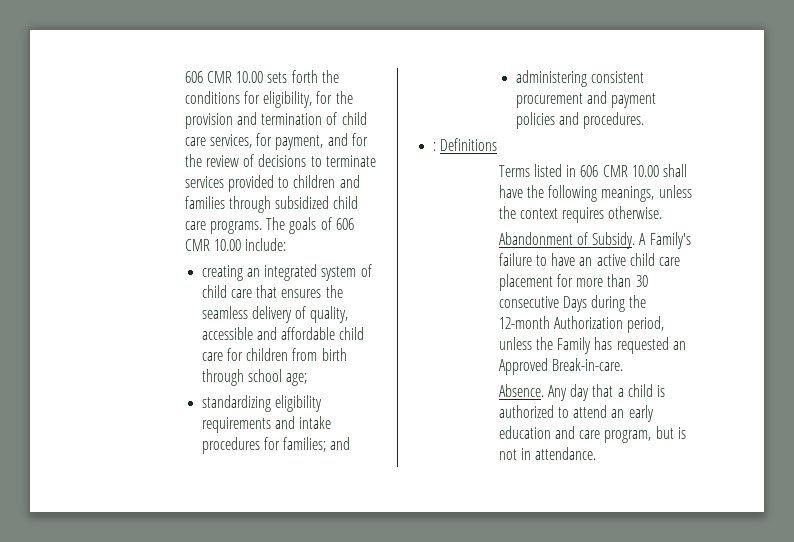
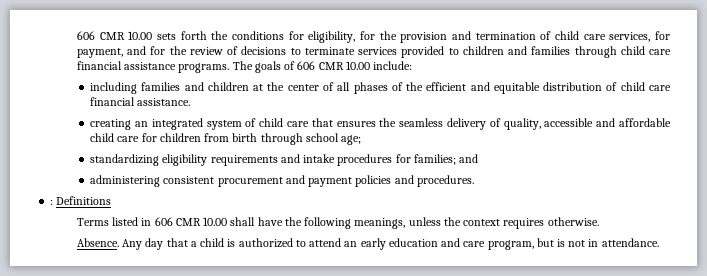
- 606 CMR 10.00 sets forth the conditions for eligibility, for the provision and termination of child care services, for payment, and for the review of decisions to terminate services provided to children and families through subsidized child care programs.
+ 606 CMR 10.00 sets forth the conditions for eligibility, for the provision and termination of child care services, for payment, and for the review of decisions to terminate services provided to children and families through child care financial assistance programs.
+ including families and children at the center of all phases of the efficient and equitable distribution of child care financial assistance.
- Abandonment of Subsidy. A Family's failure to have an active child care placement for more than 30 consecutive Days during the 12-month Authorization period, unless the Family has requested an Approved Break-in-care.

